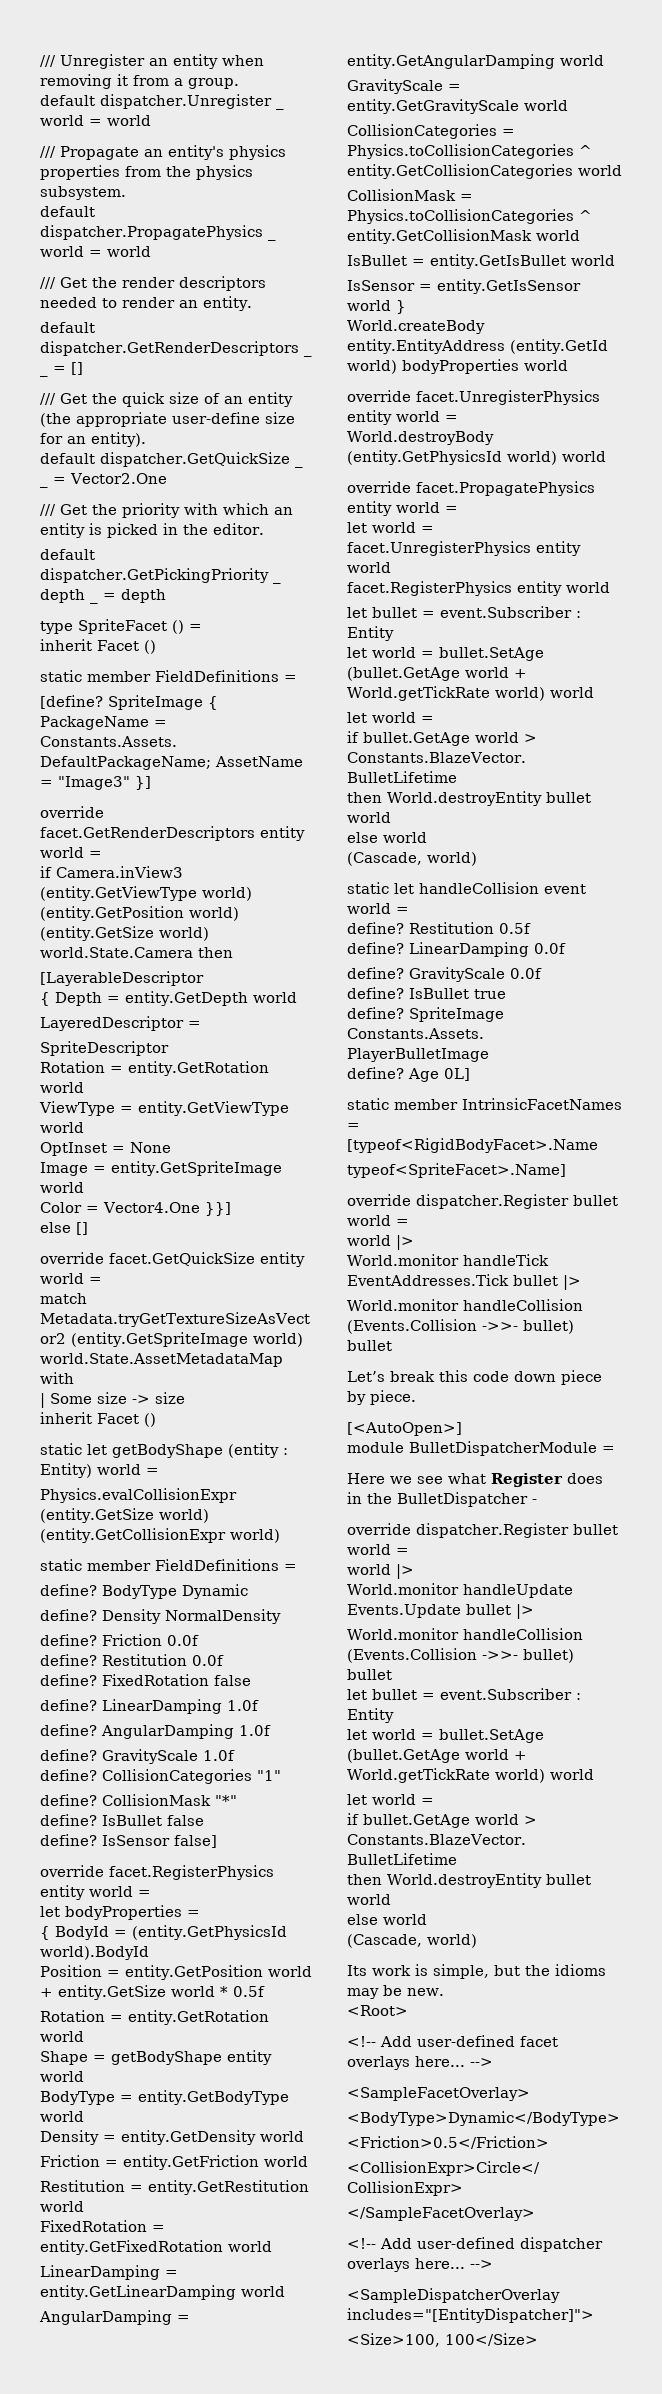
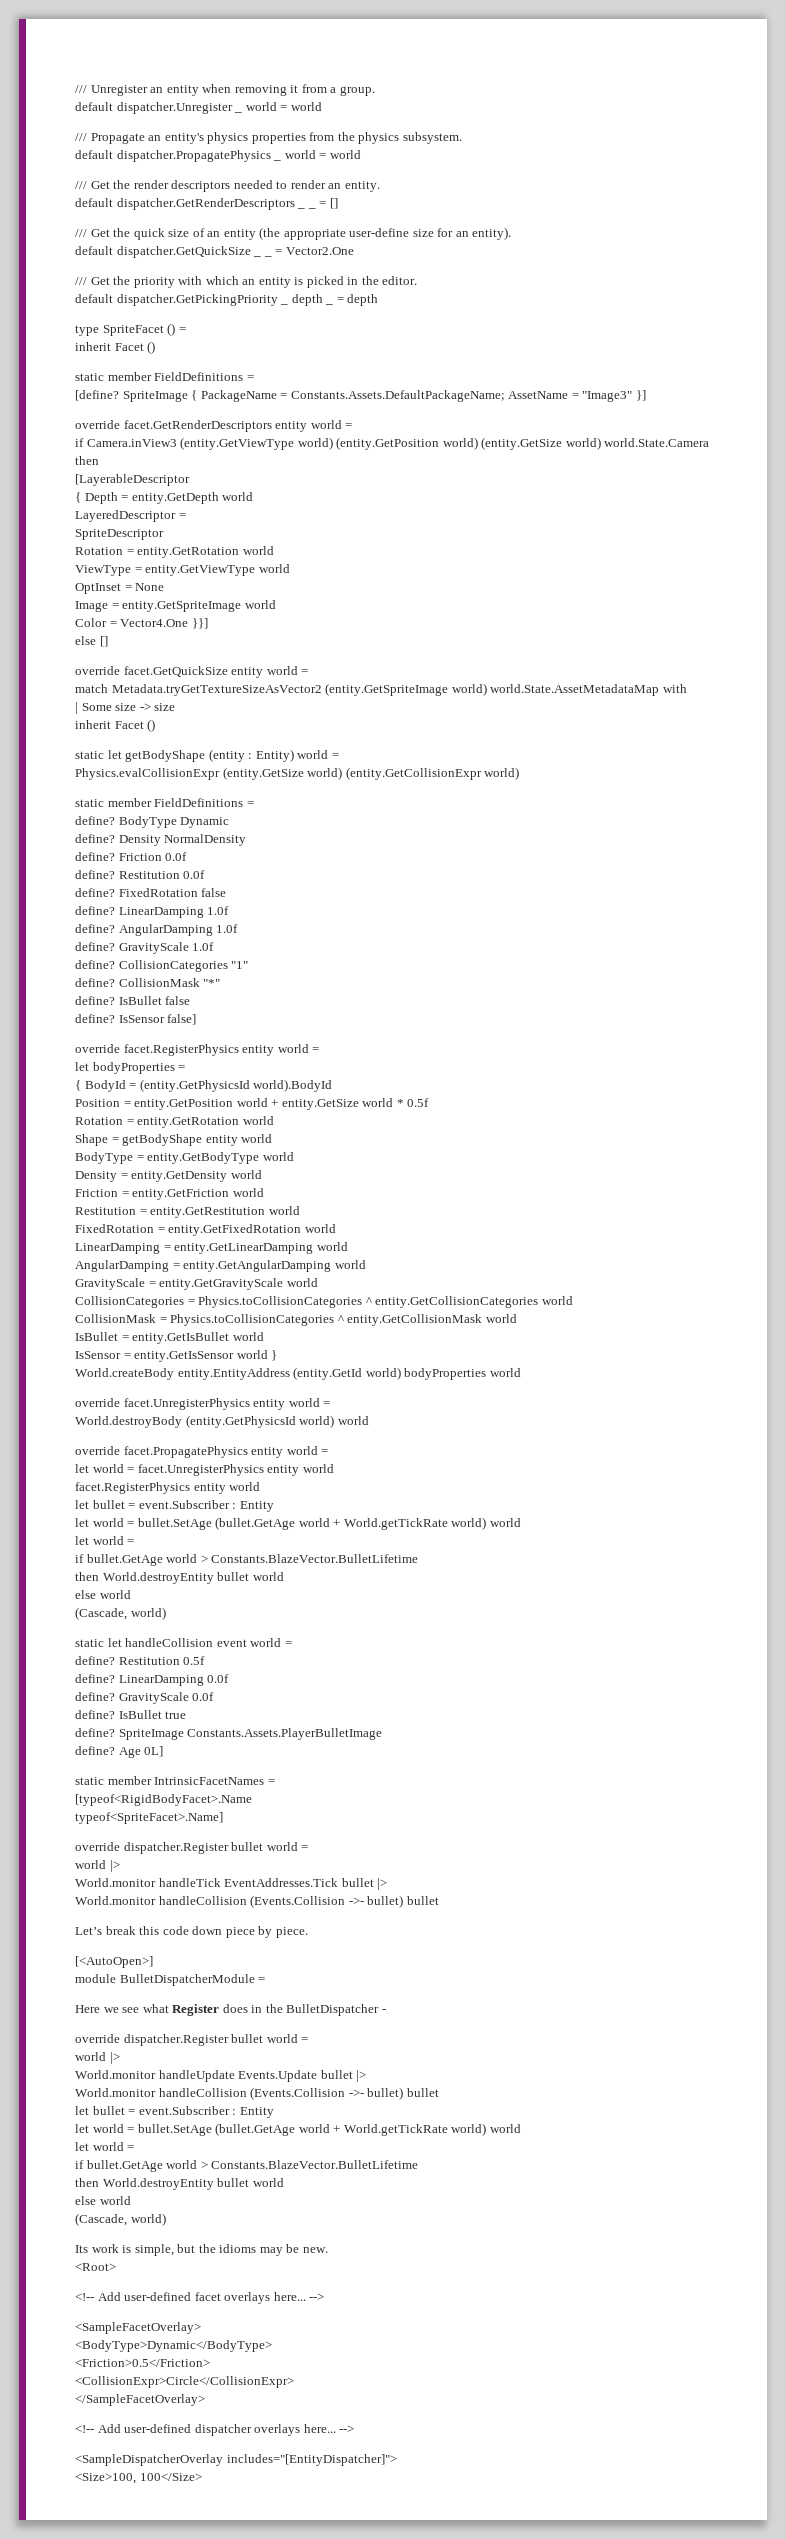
  World.monitor handleTick EventAddresses.Tick bullet |>
- World.monitor handleCollision (Events.Collision ->>- bullet) bullet
+ World.monitor handleCollision (Events.Collision ->- bullet) bullet
  World.monitor handleUpdate Events.Update bullet |>
- World.monitor handleCollision (Events.Collision ->>- bullet) bullet
+ World.monitor handleCollision (Events.Collision ->- bullet) bullet

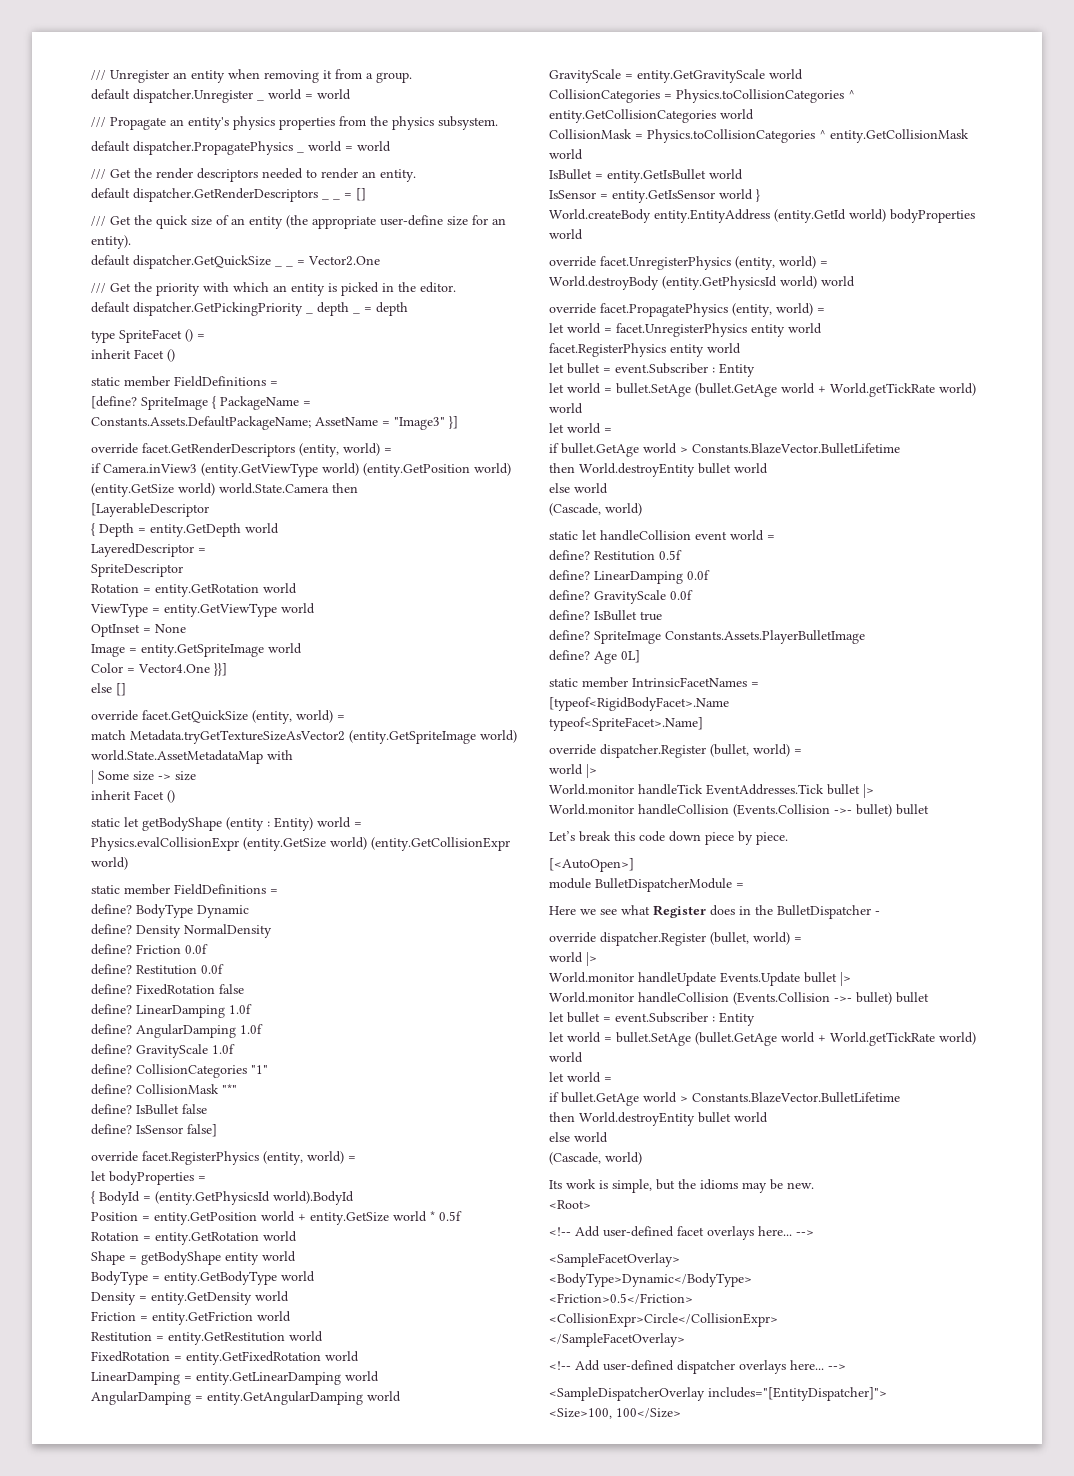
- override facet.GetRenderDescriptors entity world =
+ override facet.GetRenderDescriptors (entity, world) =
- override facet.GetQuickSize entity world =
+ override facet.GetQuickSize (entity, world) =
- override facet.RegisterPhysics entity world =
+ override facet.RegisterPhysics (entity, world) =
- override facet.UnregisterPhysics entity world =
+ override facet.UnregisterPhysics (entity, world) =
- override facet.PropagatePhysics entity world =
+ override facet.PropagatePhysics (entity, world) =
  typeof<SpriteFacet>.Name]
- override dispatcher.Register bullet world =
+ override dispatcher.Register (bullet, world) =
  Here we see what Register does in the BulletDispatcher -
- override dispatcher.Register bullet world =
+ override dispatcher.Register (bullet, world) =

